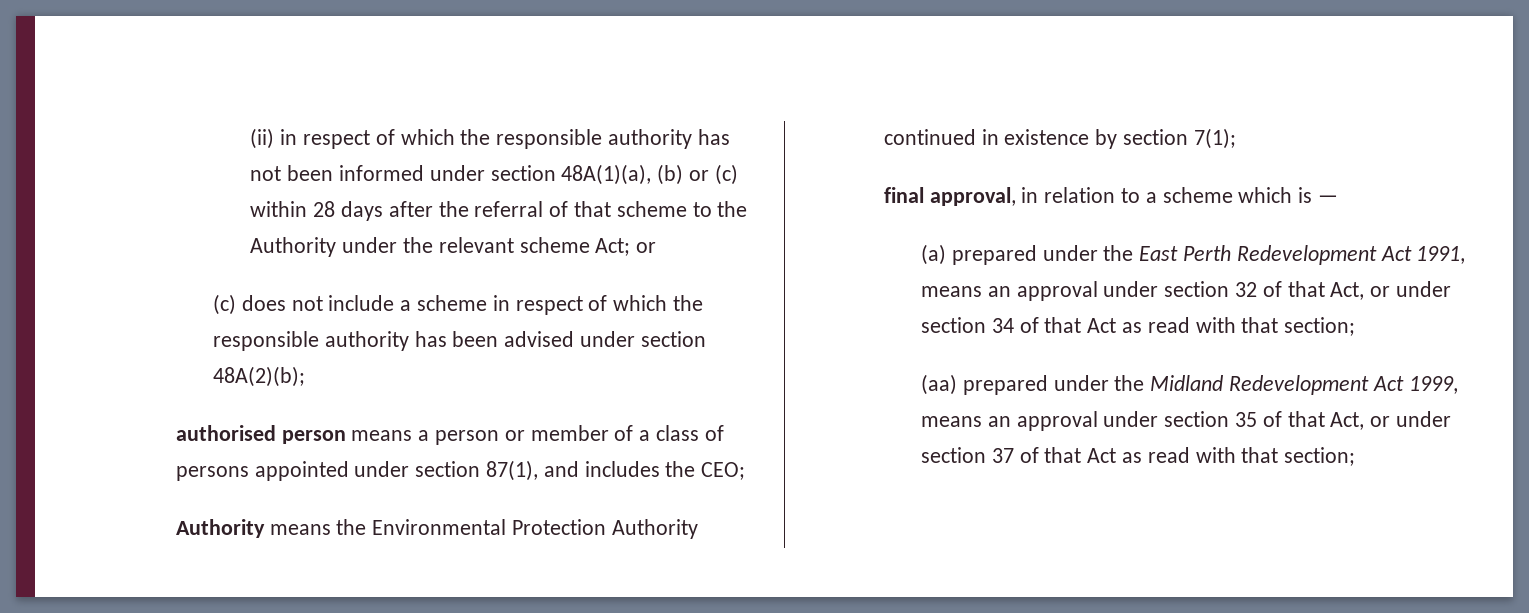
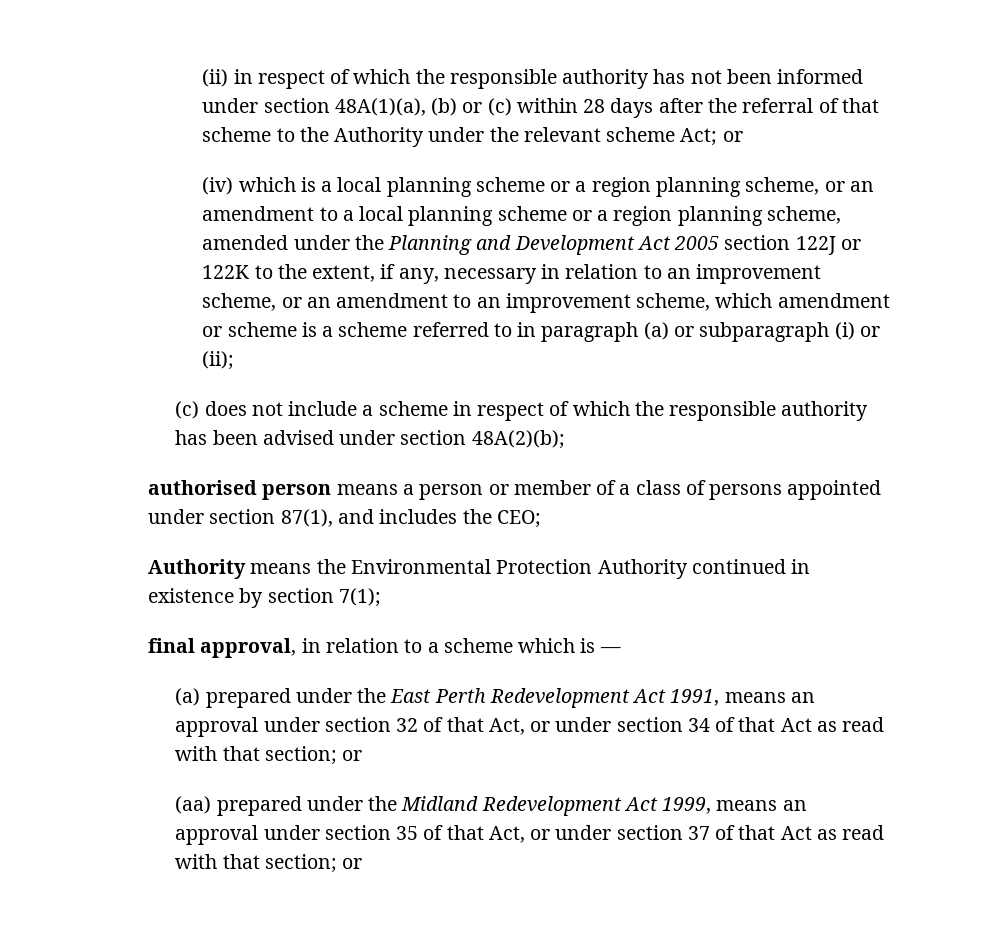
+ (iv) which is a local planning scheme or a region planning scheme, or an amendment to a local planning scheme or a region planning scheme, amended under the Planning and Development Act 2005 section 122J or 122K to the extent, if any, necessary in relation to an improvement scheme, or an amendment to an improvement scheme, which amendment or scheme is a scheme referred to in paragraph (a) or subparagraph (i) or (ii);
- (a) prepared under the East Perth Redevelopment Act 1991, means an approval under section 32 of that Act, or under section 34 of that Act as read with that section;
+ (a) prepared under the East Perth Redevelopment Act 1991, means an approval under section 32 of that Act, or under section 34 of that Act as read with that section; or
- (aa) prepared under the Midland Redevelopment Act 1999, means an approval under section 35 of that Act, or under section 37 of that Act as read with that section;
+ (aa) prepared under the Midland Redevelopment Act 1999, means an approval under section 35 of that Act, or under section 37 of that Act as read with that section; or

